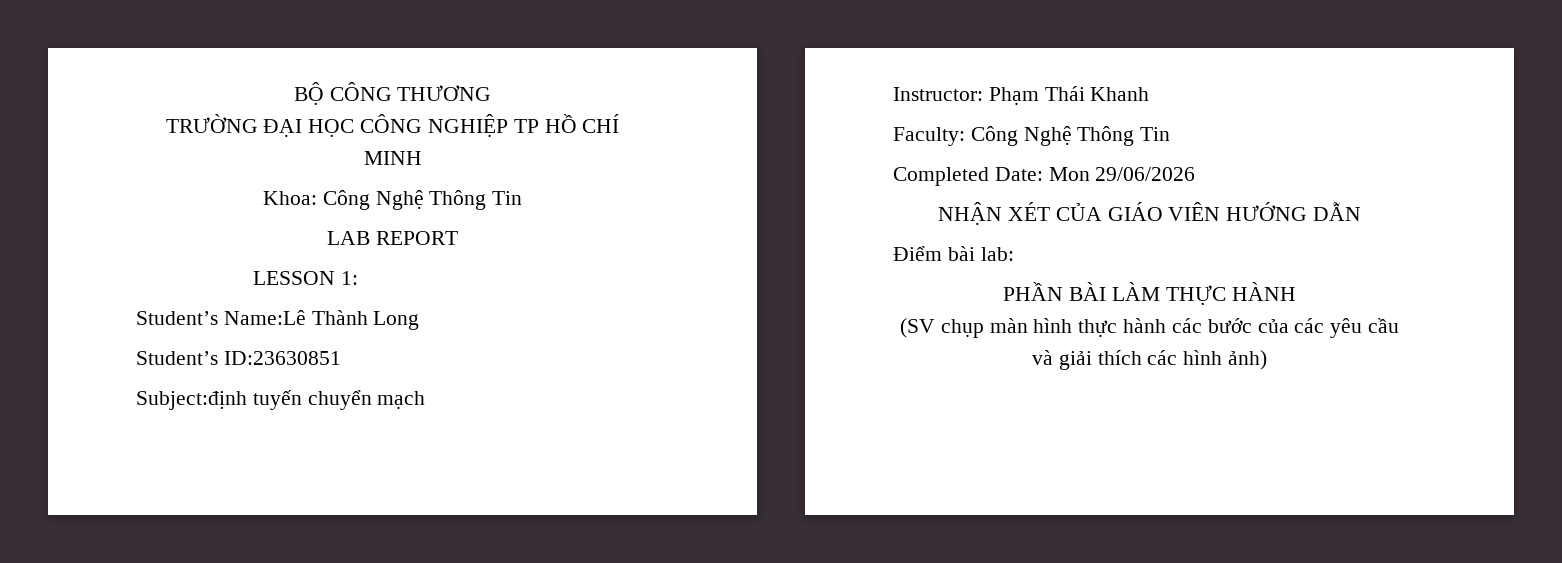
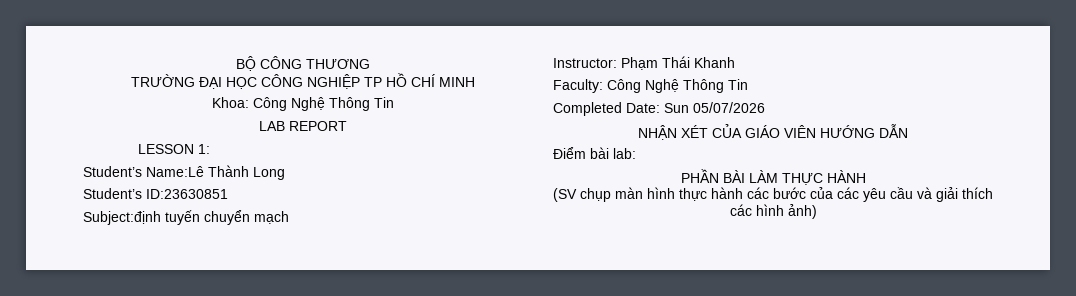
- Completed Date: Mon 29/06/2026
+ Completed Date: Sun 05/07/2026

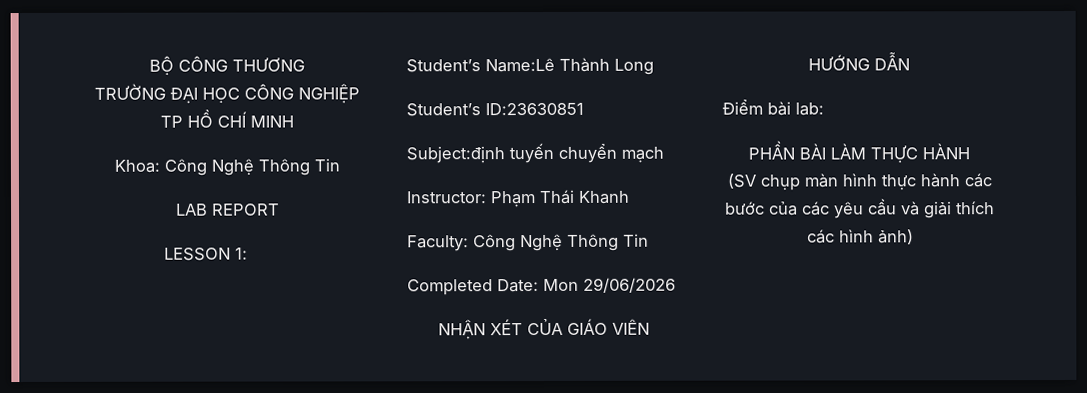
- Completed Date: Sun 05/07/2026
+ Completed Date: Mon 29/06/2026

